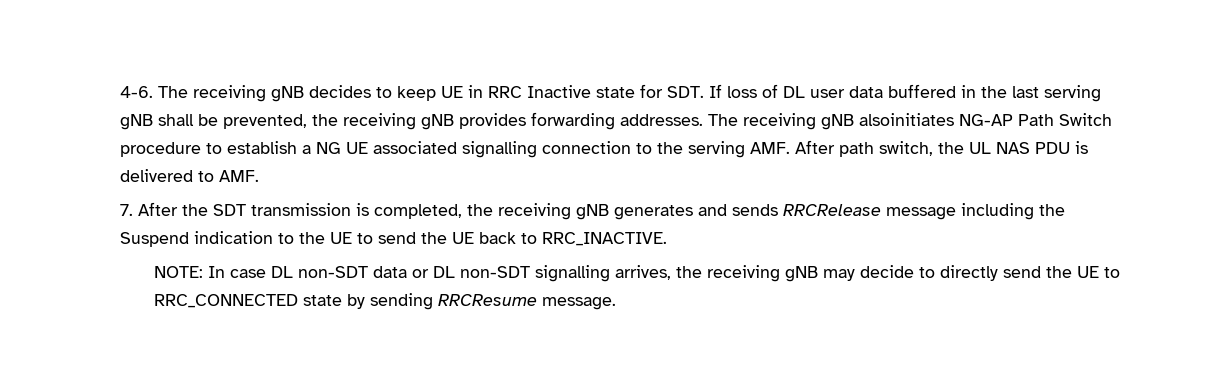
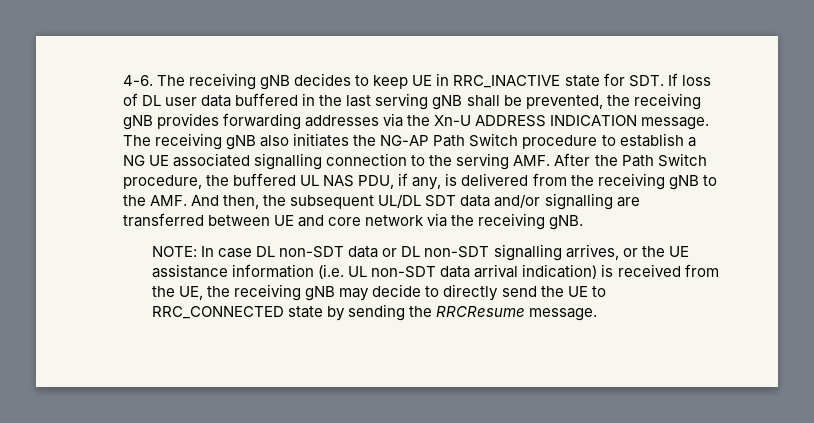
- The receiving gNB decides to keep UE in RRC Inactive state for SDT. If loss of DL user data buffered in the last serving gNB shall be prevented, the receiving gNB provides forwarding addresses. The receiving gNB alsoinitiates NG-AP Path Switch procedure to establish a NG UE associated signalling connection to the serving AMF. After path switch, the UL NAS PDU is delivered to AMF.
- 7. After the SDT transmission is completed, the receiving gNB generates and sends RRCRelease message including the Suspend indication to the UE to send the UE back to RRC_INACTIVE.
+ The receiving gNB decides to keep UE in RRC_INACTIVE state for SDT. If loss of DL user data buffered in the last serving gNB shall be prevented, the receiving gNB provides forwarding addresses via the Xn-U ADDRESS INDICATION message. The receiving gNB also initiates the NG-AP Path Switch procedure to establish a NG UE associated signalling connection to the serving AMF. After the Path Switch procedure, the buffered UL NAS PDU, if any, is delivered from the receiving gNB to the AMF. And then, the subsequent UL/DL SDT data and/or signalling are transferred between UE and core network via the receiving gNB.
- NOTE: In case DL non-SDT data or DL non-SDT signalling arrives, the receiving gNB may decide to directly send the UE to RRC_CONNECTED state by sending RRCResume message.
+ NOTE: In case DL non-SDT data or DL non-SDT signalling arrives, or the UE assistance information (i.e. UL non-SDT data arrival indication) is received from the UE, the receiving gNB may decide to directly send the UE to RRC_CONNECTED state by sending the RRCResume message.

